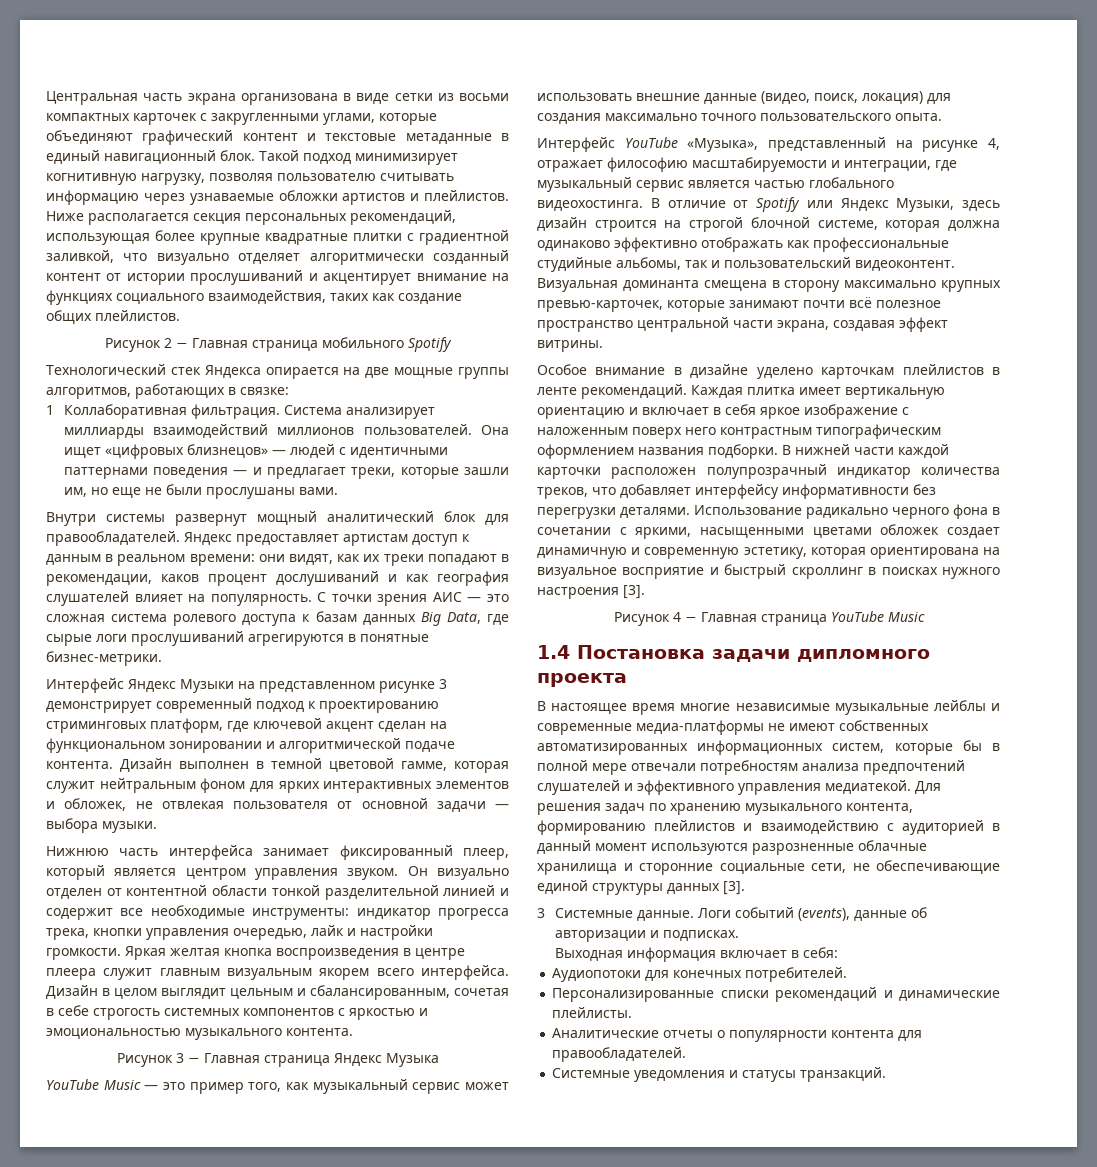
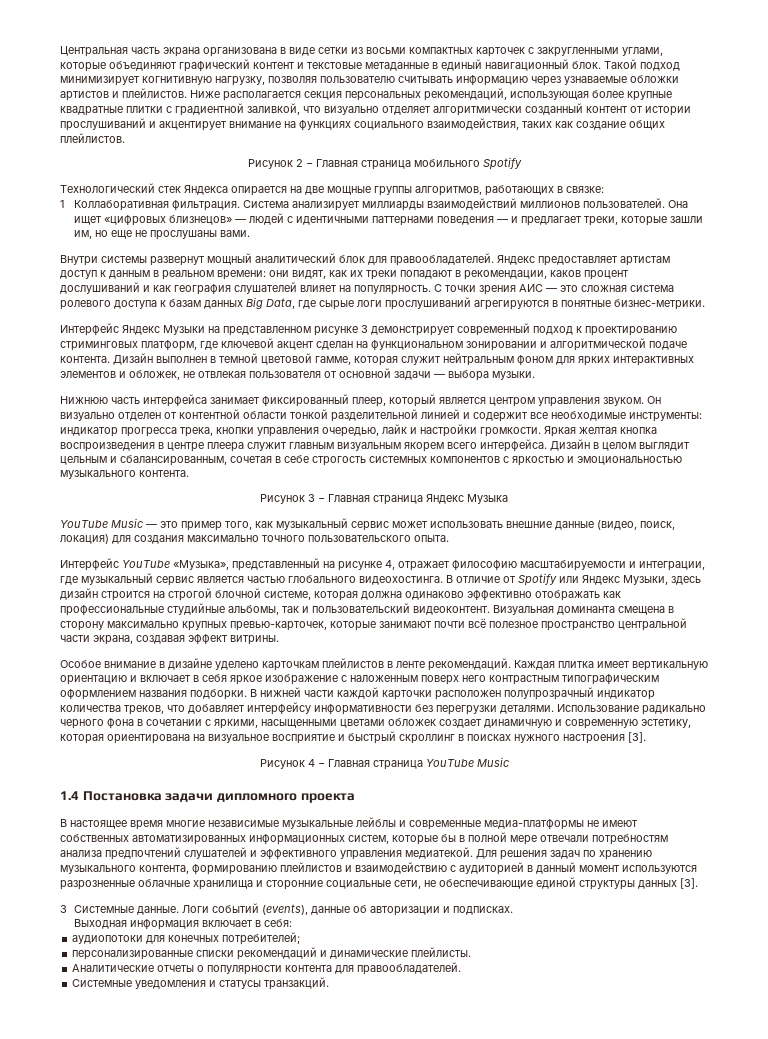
- Она ищет «цифровых близнецов» — людей с идентичными паттернами поведения — и предлагает треки, которые зашли им, но еще не были прослушаны вами.
+ Она ищет «цифровых близнецов» — людей с идентичными паттернами поведения — и предлагает треки, которые зашли им, но еще не прослушаны вами.
- Аудиопотоки для конечных потребителей.
- Персонализированные списки рекомендаций и динамические плейлисты.
+ аудиопотоки для конечных потребителей;
+ персонализированные списки рекомендаций и динамические плейлисты.

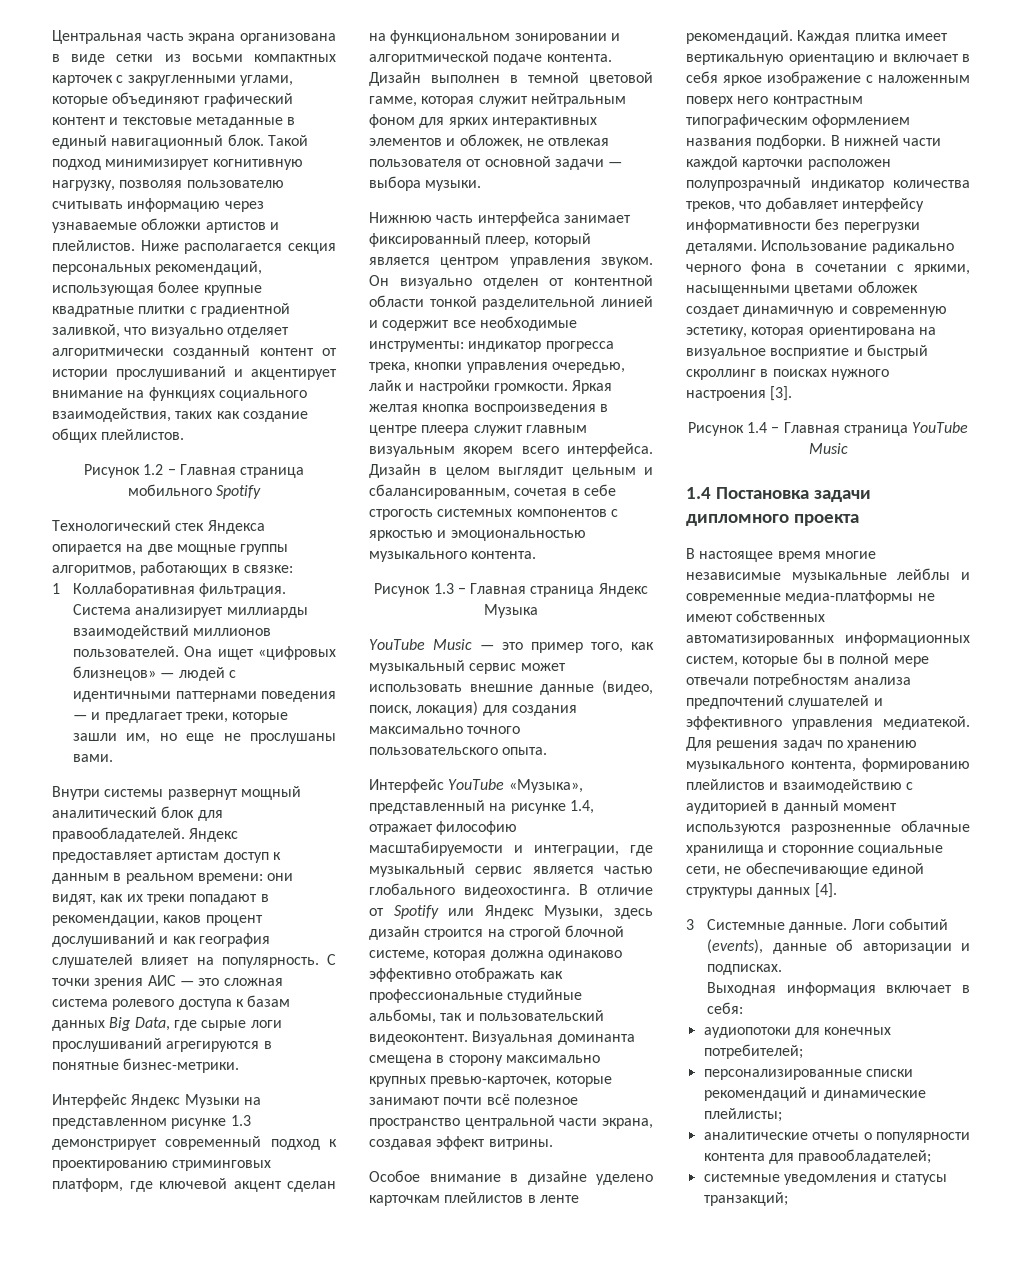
- Рисунок 2 − Главная страница мобильного Spotify
+ Рисунок 1.2 − Главная страница мобильного Spotify
- Интерфейс Яндекс Музыки на представленном рисунке 3 демонстрирует современный подход к проектированию стриминговых платформ, где ключевой акцент сделан на функциональном зонировании и алгоритмической подаче контента.
+ Интерфейс Яндекс Музыки на представленном рисунке 1.3 демонстрирует современный подход к проектированию стриминговых платформ, где ключевой акцент сделан на функциональном зонировании и алгоритмической подаче контента.
- Рисунок 3 − Главная страница Яндекс Музыка
+ Рисунок 1.3 − Главная страница Яндекс Музыка
- Интерфейс YouTube «Музыка», представленный на рисунке 4, отражает философию масштабируемости и интеграции, где музыкальный сервис является частью глобального видеохостинга.
+ Интерфейс YouTube «Музыка», представленный на рисунке 1.4, отражает философию масштабируемости и интеграции, где музыкальный сервис является частью глобального видеохостинга.
- Рисунок 4 − Главная страница YouTube Music
+ Рисунок 1.4 − Главная страница YouTube Music
- Для решения задач по хранению музыкального контента, формированию плейлистов и взаимодействию с аудиторией в данный момент используются разрозненные облачные хранилища и сторонние социальные сети, не обеспечивающие единой структуры данных [3].
+ Для решения задач по хранению музыкального контента, формированию плейлистов и взаимодействию с аудиторией в данный момент используются разрозненные облачные хранилища и сторонние социальные сети, не обеспечивающие единой структуры данных [4].
- персонализированные списки рекомендаций и динамические плейлисты.
- Аналитические отчеты о популярности контента для правообладателей.
- Системные уведомления и статусы транзакций.
+ персонализированные списки рекомендаций и динамические плейлисты;
+ аналитические отчеты о популярности контента для правообладателей;
+ системные уведомления и статусы транзакций;

